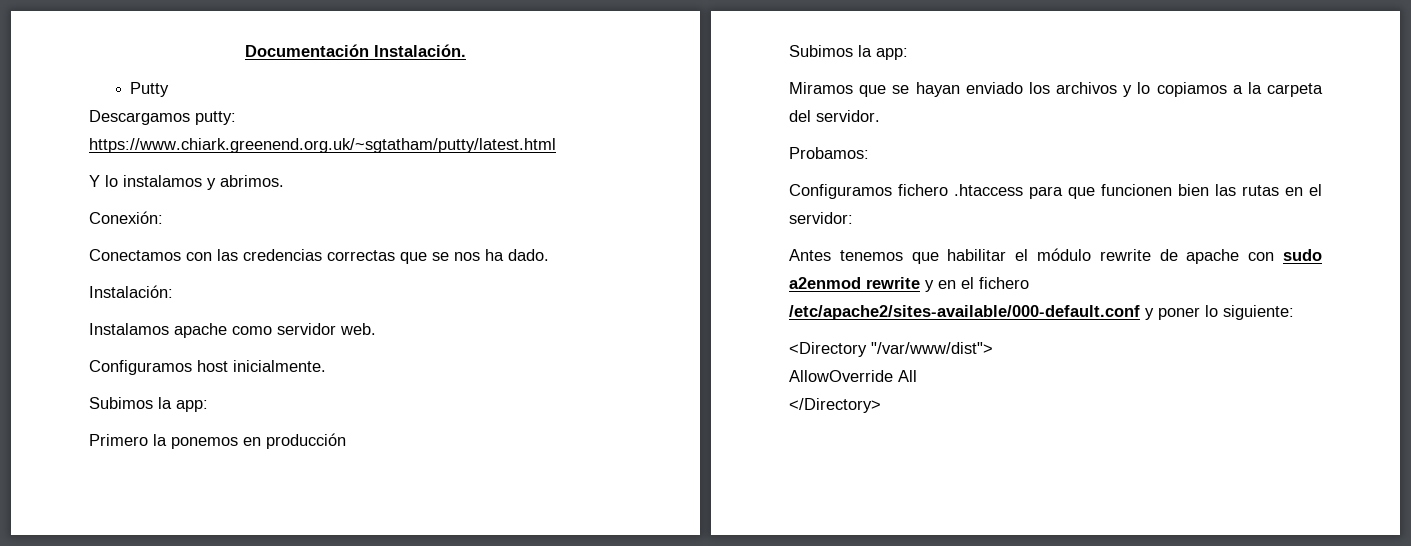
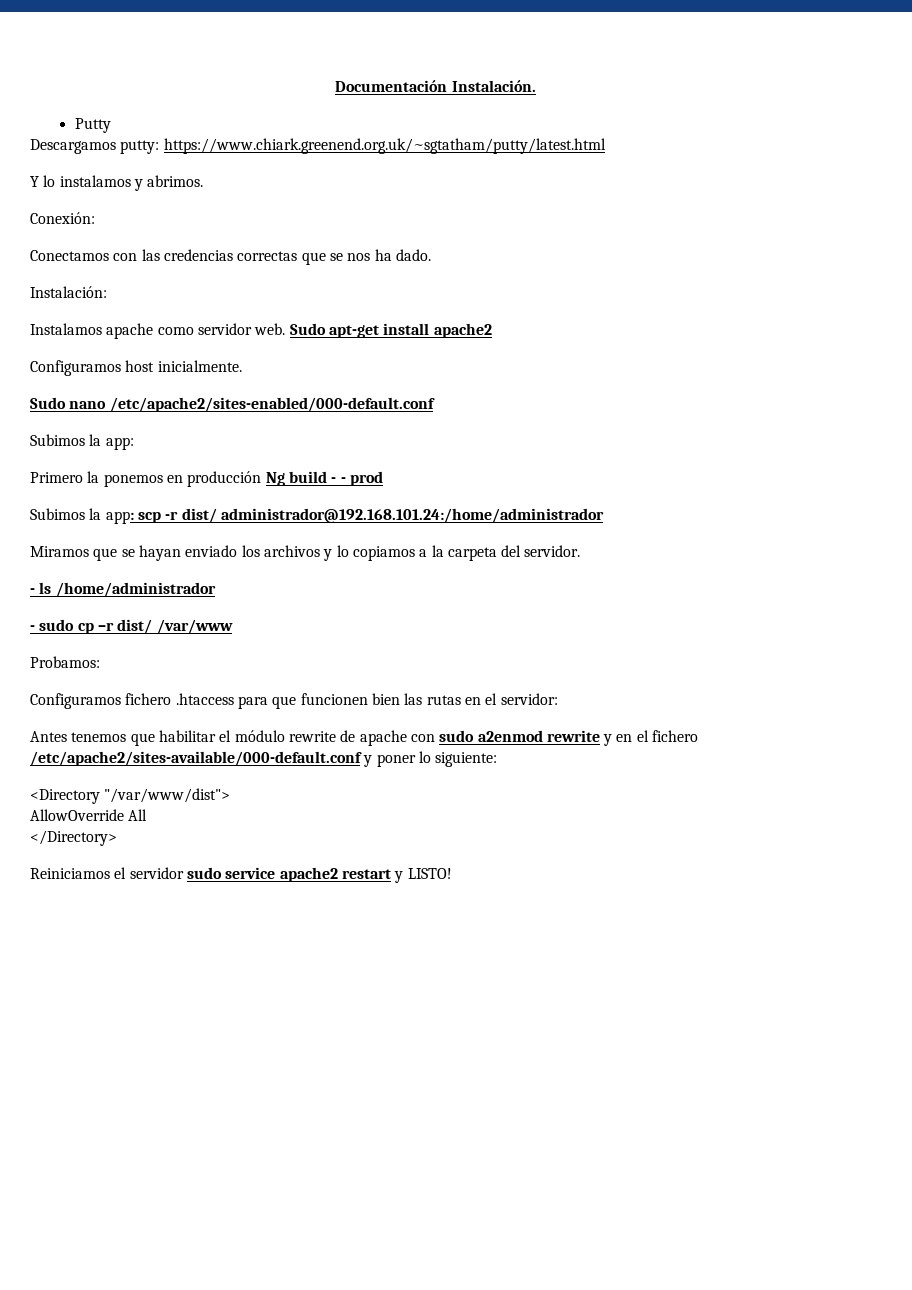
+ Sudo apt-get install apache2
+ Sudo nano /etc/apache2/sites-enabled/000-default.conf
- Primero la ponemos en producción
- Subimos la app:
+ Primero la ponemos en producción Ng build - - prod
+ Subimos la app: scp -r dist/ administrador@192.168.101.24:/home/administrador
+ - ls /home/administrador
+ - sudo cp –r dist/ /var/www
+ Reiniciamos el servidor sudo service apache2 restart y LISTO!

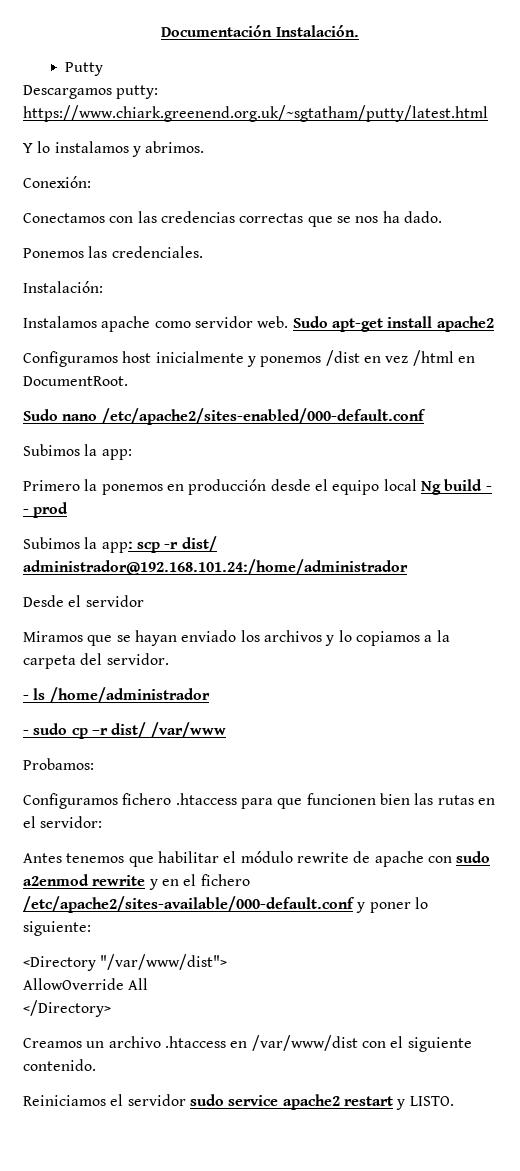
+ Ponemos las credenciales.
- Configuramos host inicialmente.
+ Configuramos host inicialmente y ponemos /dist en vez /html en DocumentRoot.
- Primero la ponemos en producción Ng build - - prod
+ Primero la ponemos en producción desde el equipo local Ng build - - prod
+ Desde el servidor
+ Creamos un archivo .htaccess en /var/www/dist con el siguiente contenido.
- Reiniciamos el servidor sudo service apache2 restart y LISTO!
+ Reiniciamos el servidor sudo service apache2 restart y LISTO.

